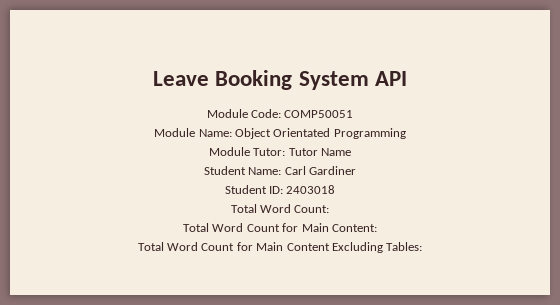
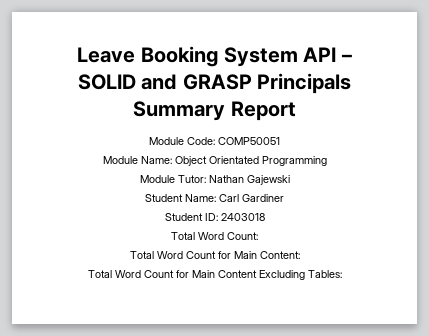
- Leave Booking System API
+ Leave Booking System API – SOLID and GRASP Principals Summary Report
- Module Tutor: Tutor Name
+ Module Tutor: Nathan Gajewski

